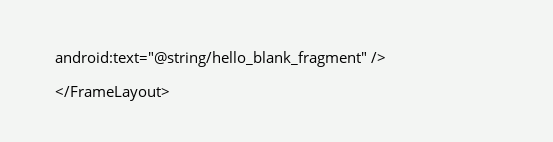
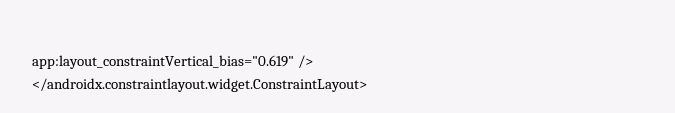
- android:text="@string/hello_blank_fragment" />
+ app:layout_constraintVertical_bias="0.619" />
- </FrameLayout>
+ </androidx.constraintlayout.widget.ConstraintLayout>

